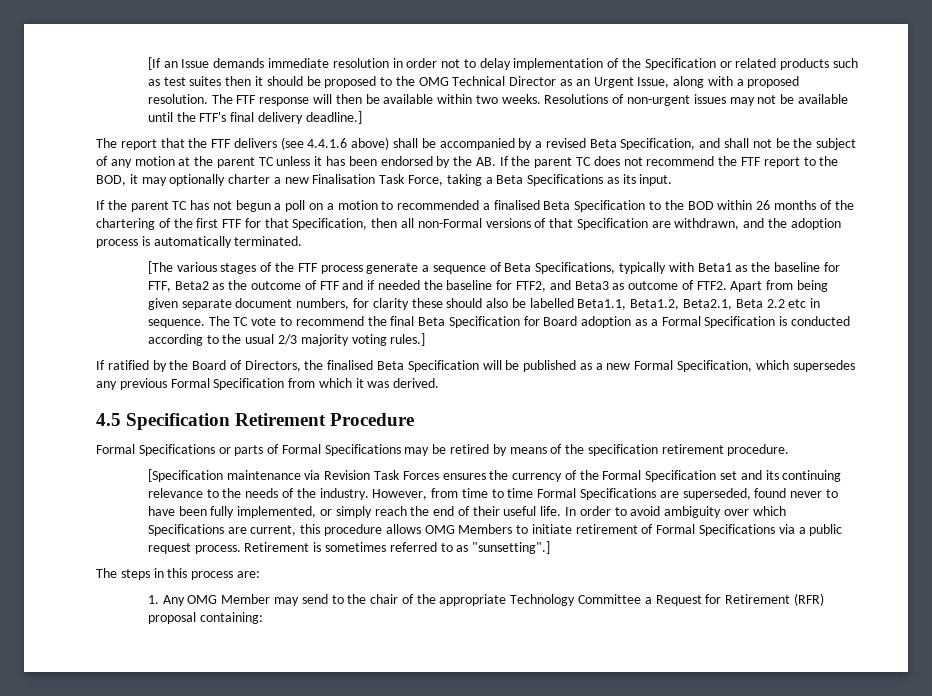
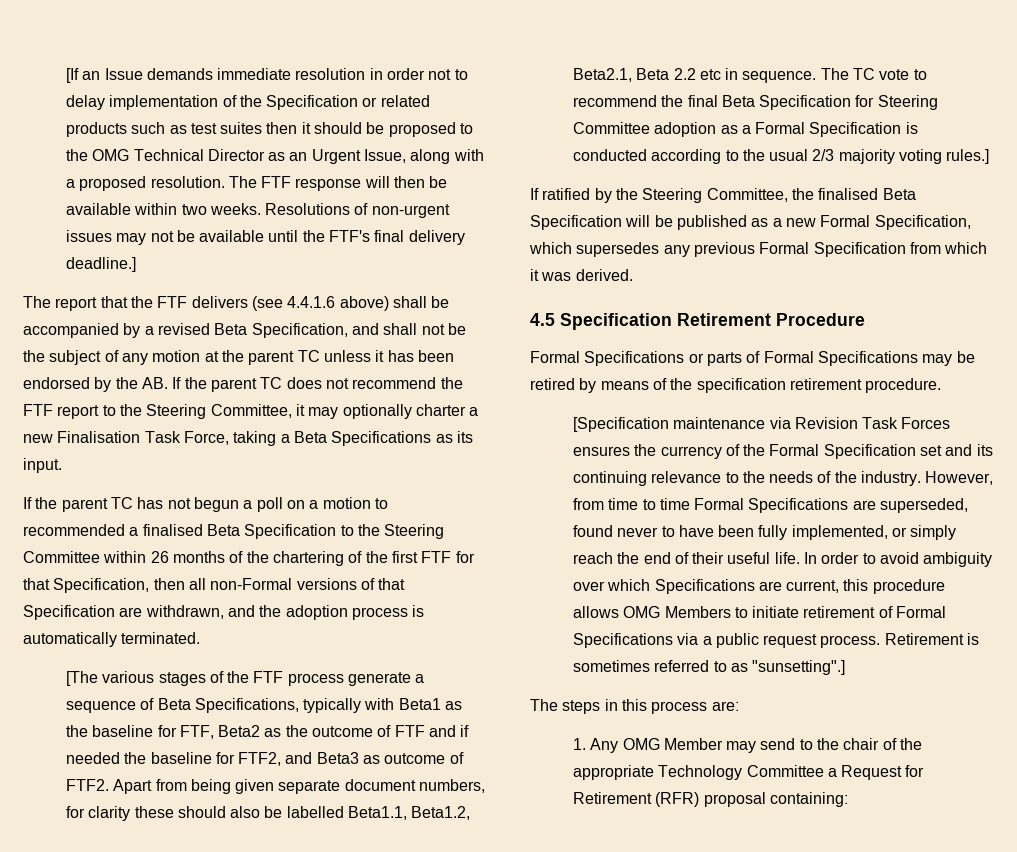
- The report that the FTF delivers (see 4.4.1.6 above) shall be accompanied by a revised Beta Specification, and shall not be the subject of any motion at the parent TC unless it has been endorsed by the AB. If the parent TC does not recommend the FTF report to the BOD, it may optionally charter a new Finalisation Task Force, taking a Beta Specifications as its input.
+ The report that the FTF delivers (see 4.4.1.6 above) shall be accompanied by a revised Beta Specification, and shall not be the subject of any motion at the parent TC unless it has been endorsed by the AB. If the parent TC does not recommend the FTF report to the Steering Committee, it may optionally charter a new Finalisation Task Force, taking a Beta Specifications as its input.
- If the parent TC has not begun a poll on a motion to recommended a finalised Beta Specification to the BOD within 26 months of the chartering of the first FTF for that Specification, then all non-Formal versions of that Specification are withdrawn, and the adoption process is automatically terminated.
+ If the parent TC has not begun a poll on a motion to recommended a finalised Beta Specification to the Steering Committee within 26 months of the chartering of the first FTF for that Specification, then all non-Formal versions of that Specification are withdrawn, and the adoption process is automatically terminated.
- The TC vote to recommend the final Beta Specification for Board adoption as a Formal Specification is conducted according to the usual 2/3 majority voting rules.]
+ The TC vote to recommend the final Beta Specification for Steering Committee adoption as a Formal Specification is conducted according to the usual 2/3 majority voting rules.]
- If ratified by the Board of Directors, the finalised Beta Specification will be published as a new Formal Specification, which supersedes any previous Formal Specification from which it was derived.
+ If ratified by the Steering Committee, the finalised Beta Specification will be published as a new Formal Specification, which supersedes any previous Formal Specification from which it was derived.

